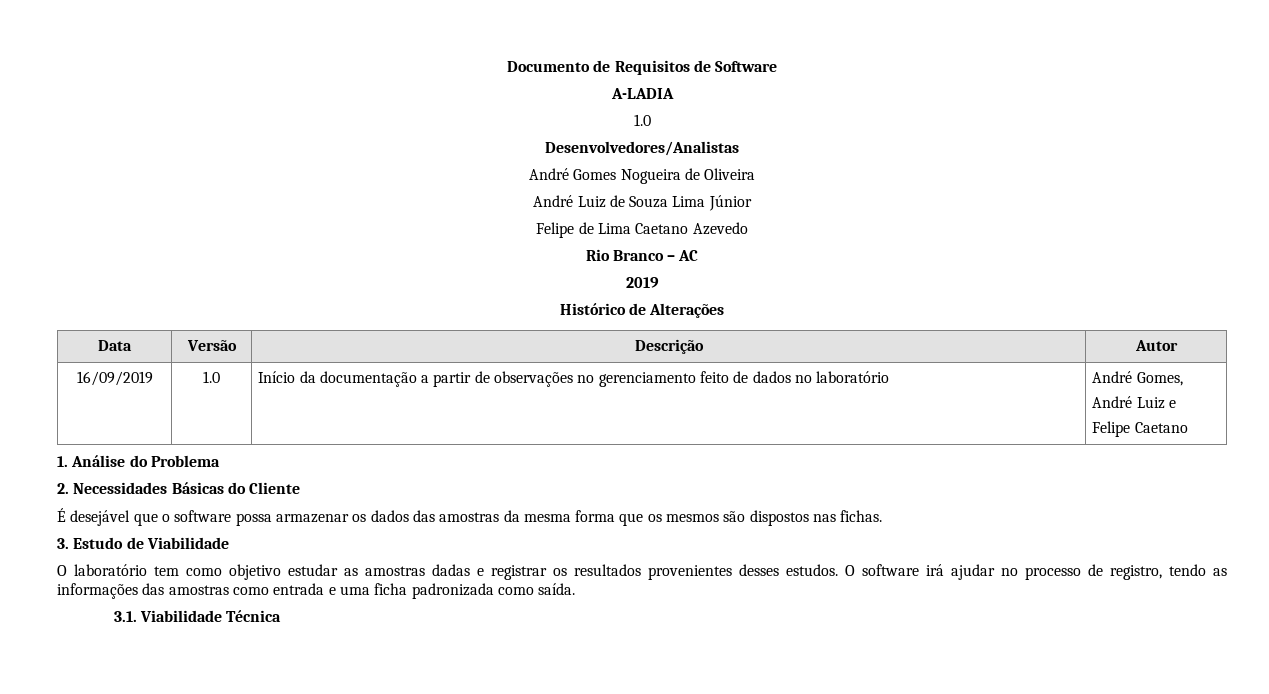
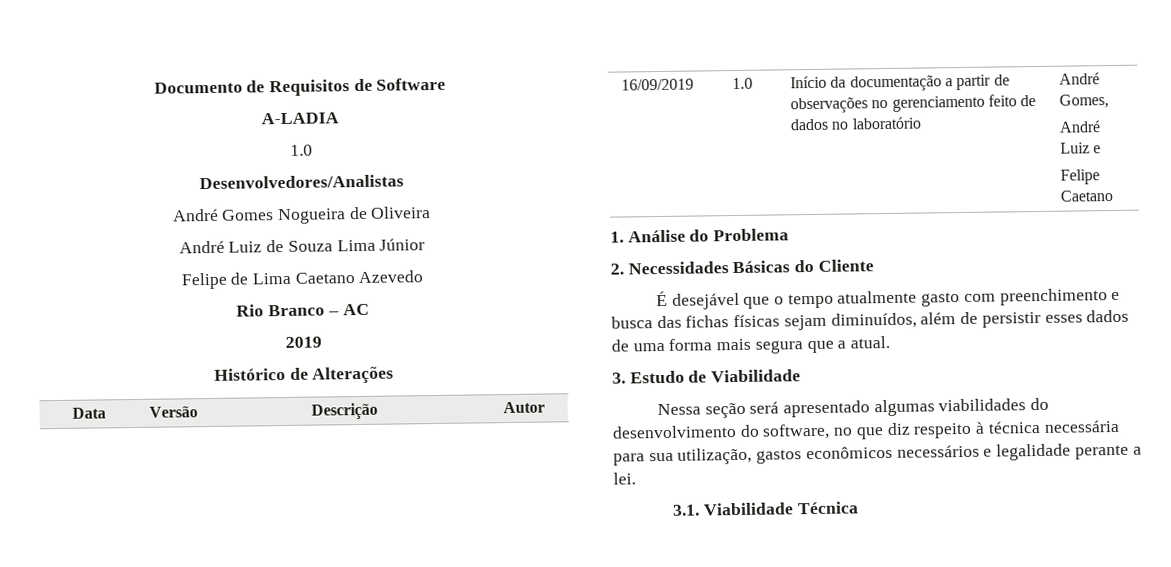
- É desejável que o software possa armazenar os dados das amostras da mesma forma que os mesmos são dispostos nas fichas.
+ É desejável que o tempo atualmente gasto com preenchimento e busca das fichas físicas sejam diminuídos, além de persistir esses dados de uma forma mais segura que a atual.
  3. Estudo de Viabilidade
- O laboratório tem como objetivo estudar as amostras dadas e registrar os resultados provenientes desses estudos. O software irá ajudar no processo de registro, tendo as informações das amostras como entrada e uma ficha padronizada como saída.
+ Nessa seção será apresentado algumas viabilidades do desenvolvimento do software, no que diz respeito à técnica necessária para sua utilização, gastos econômicos necessários e legalidade perante a lei.

